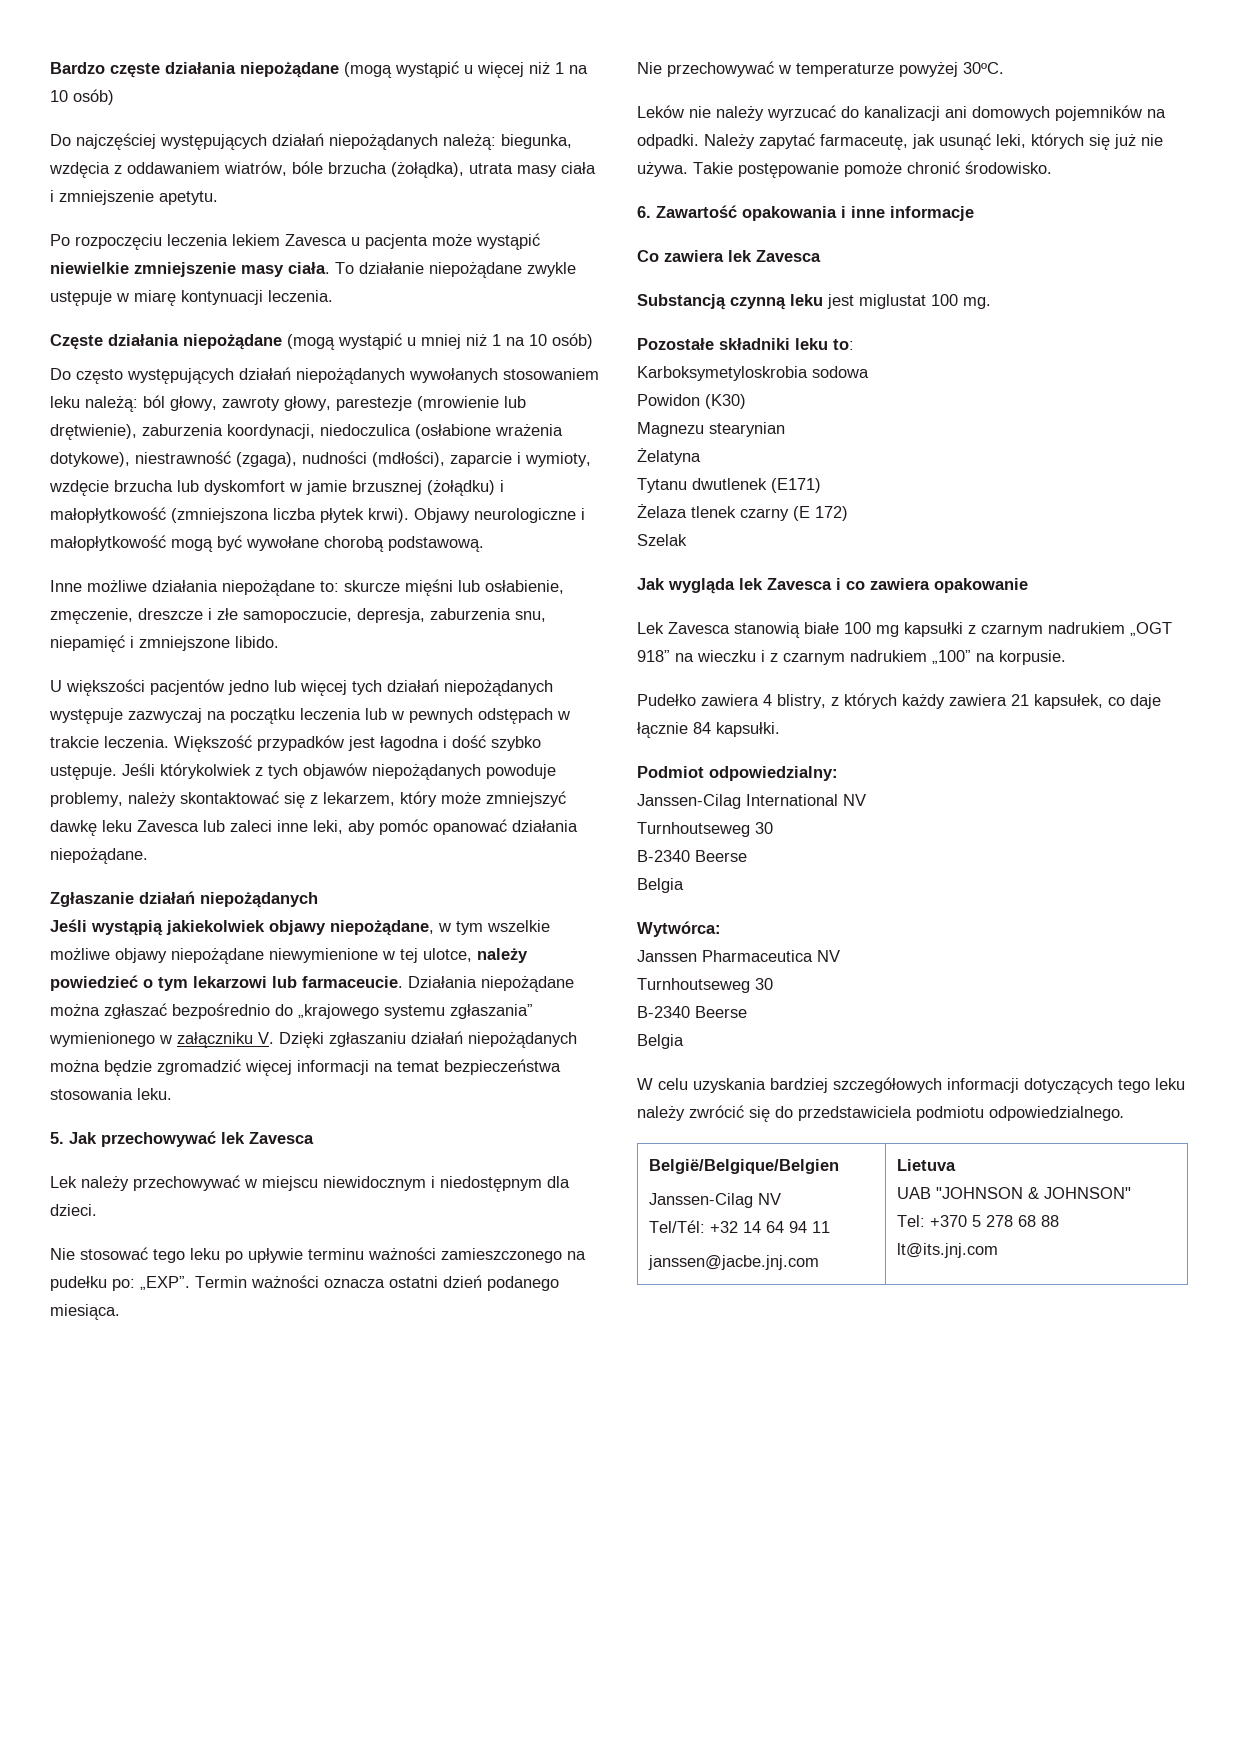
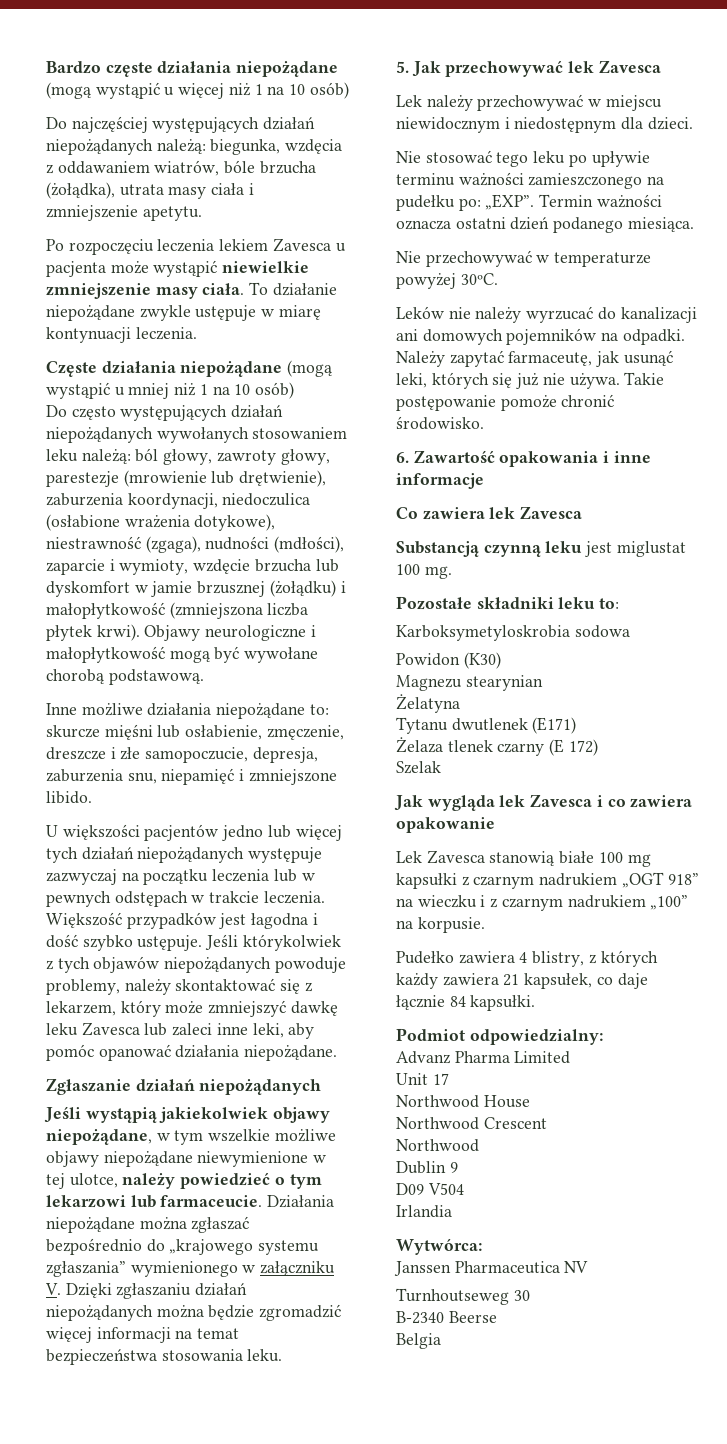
- Janssen-Cilag International NV
- Turnhoutseweg 30
- B-2340 Beerse
- Belgia
+ Advanz Pharma Limited
+ Unit 17
+ Northwood House
+ Northwood Crescent
+ Northwood
+ Dublin 9
+ D09 V504
+ Irlandia
- W celu uzyskania bardziej szczegółowych informacji dotyczących tego leku należy zwrócić się do przedstawiciela podmiotu odpowiedzialnego.
- België/Belgique/Belgien
- Janssen-Cilag NV
- Tel/Tél: +32 14 64 94 11
- janssen@jacbe.jnj.com | Lietuva
- UAB "JOHNSON & JOHNSON"
- Tel: +370 5 278 68 88
- lt@its.jnj.com

